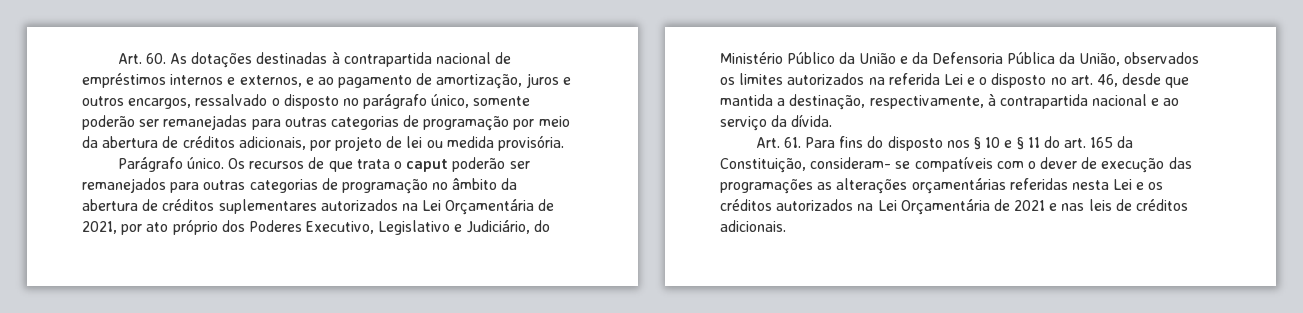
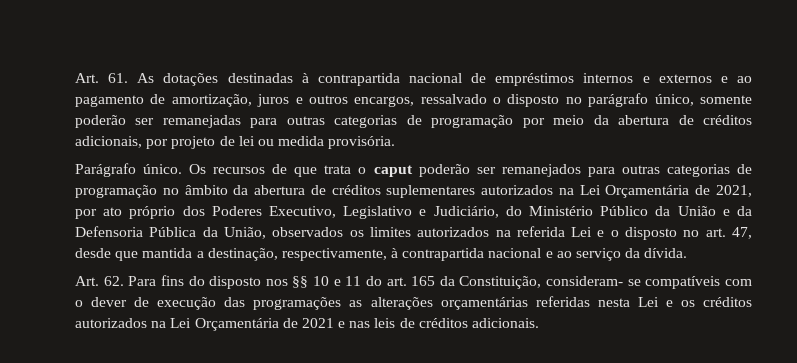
- Art. 60. As dotações destinadas à contrapartida nacional de empréstimos internos e externos, e ao pagamento de amortização, juros e outros encargos, ressalvado o disposto no parágrafo único, somente poderão ser remanejadas para outras categorias de programação por meio da abertura de créditos adicionais, por projeto de lei ou medida provisória.
+ Art. 61. As dotações destinadas à contrapartida nacional de empréstimos internos e externos e ao pagamento de amortização, juros e outros encargos, ressalvado o disposto no parágrafo único, somente poderão ser remanejadas para outras categorias de programação por meio da abertura de créditos adicionais, por projeto de lei ou medida provisória.
- Os recursos de que trata o caput poderão ser remanejados para outras categorias de programação no âmbito da abertura de créditos suplementares autorizados na Lei Orçamentária de 2021, por ato próprio dos Poderes Executivo, Legislativo e Judiciário, do Ministério Público da União e da Defensoria Pública da União, observados os limites autorizados na referida Lei e o disposto no art. 46, desde que mantida a destinação, respectivamente, à contrapartida nacional e ao serviço da dívida.
+ Os recursos de que trata o caput poderão ser remanejados para outras categorias de programação no âmbito da abertura de créditos suplementares autorizados na Lei Orçamentária de 2021, por ato próprio dos Poderes Executivo, Legislativo e Judiciário, do Ministério Público da União e da Defensoria Pública da União, observados os limites autorizados na referida Lei e o disposto no art. 47, desde que mantida a destinação, respectivamente, à contrapartida nacional e ao serviço da dívida.
- Art. 61. Para fins do disposto nos § 10 e § 11 do art. 165 da Constituição, consideram- se compatíveis com o dever de execução das programações as alterações orçamentárias referidas nesta Lei e os créditos autorizados na Lei Orçamentária de 2021 e nas leis de créditos adicionais.
+ Art. 62. Para fins do disposto nos §§ 10 e 11 do art. 165 da Constituição, consideram- se compatíveis com o dever de execução das programações as alterações orçamentárias referidas nesta Lei e os créditos autorizados na Lei Orçamentária de 2021 e nas leis de créditos adicionais.

